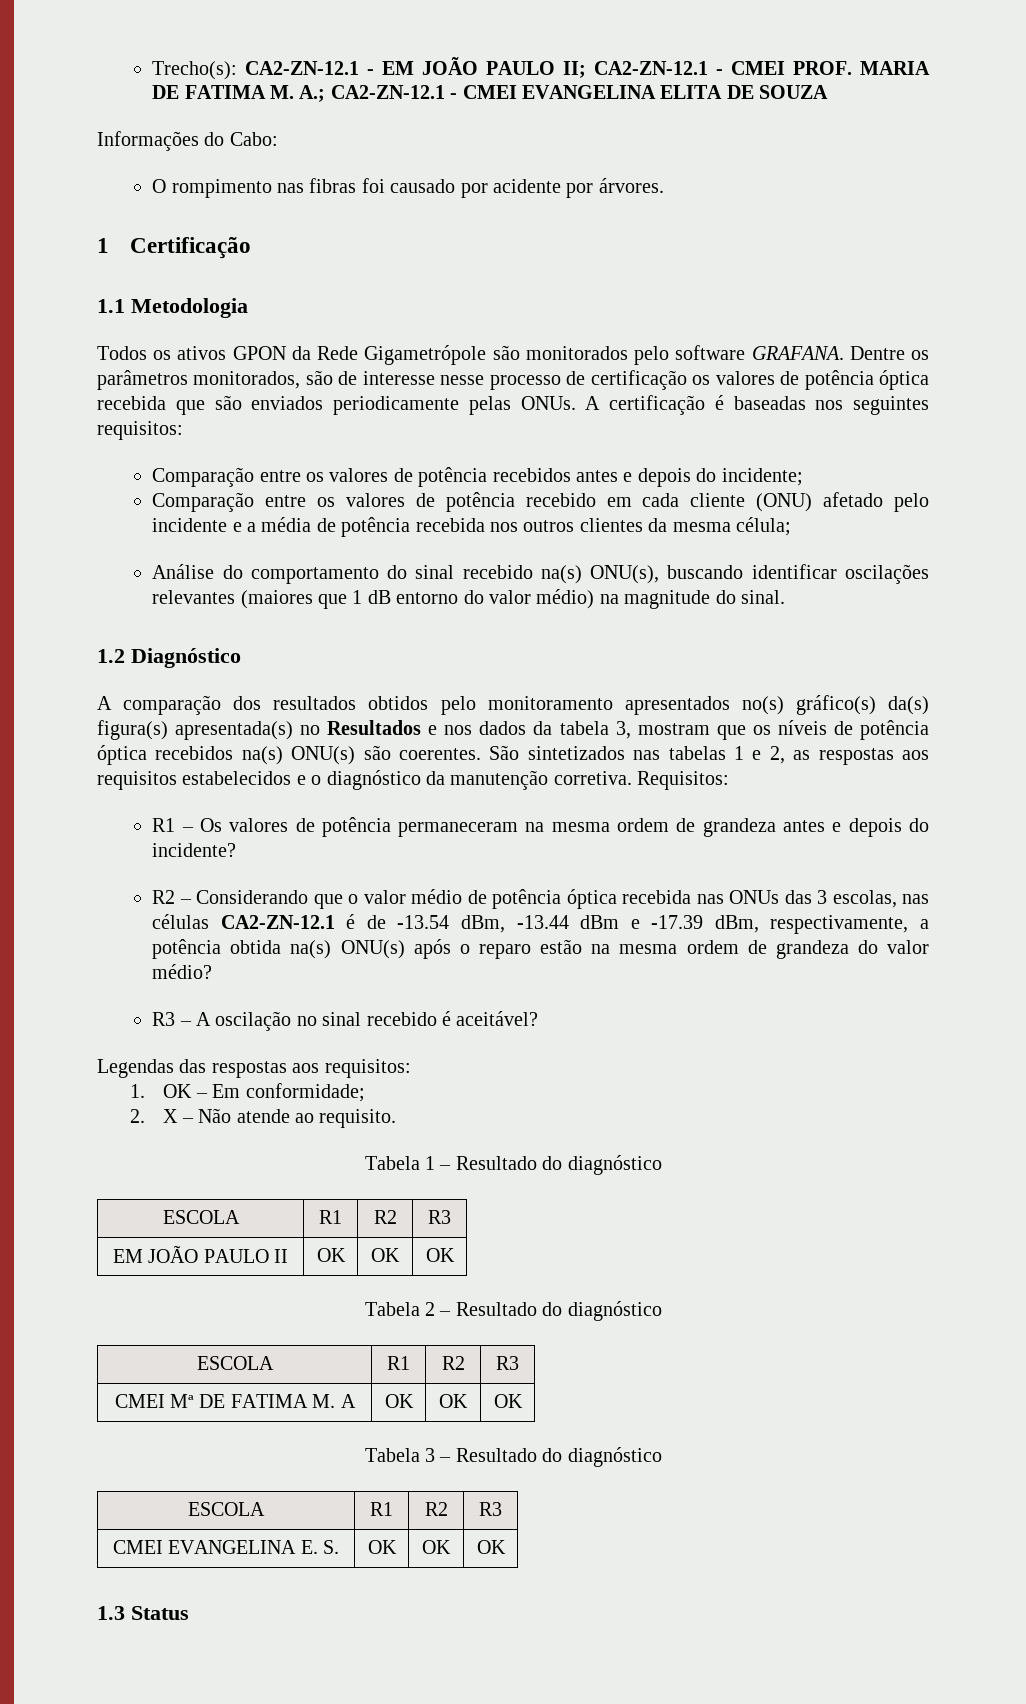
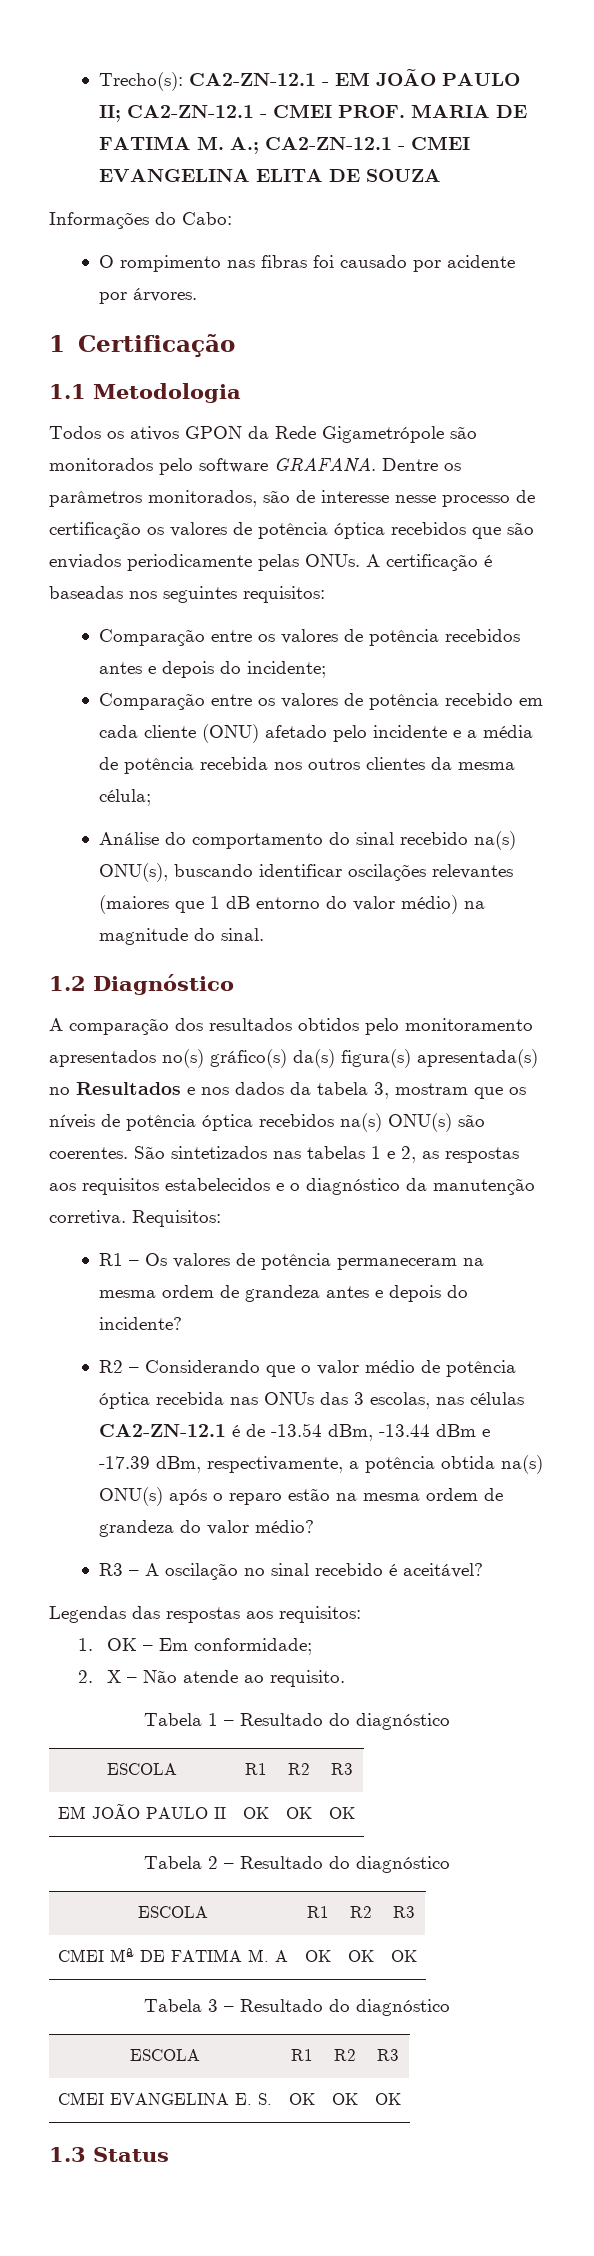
- Dentre os parâmetros monitorados, são de interesse nesse processo de certificação os valores de potência óptica recebida que são enviados periodicamente pelas ONUs.
+ Dentre os parâmetros monitorados, são de interesse nesse processo de certificação os valores de potência óptica recebidos que são enviados periodicamente pelas ONUs.

